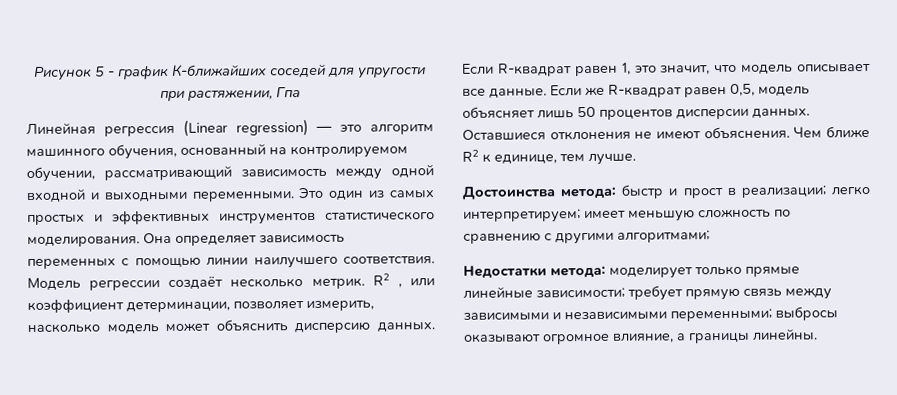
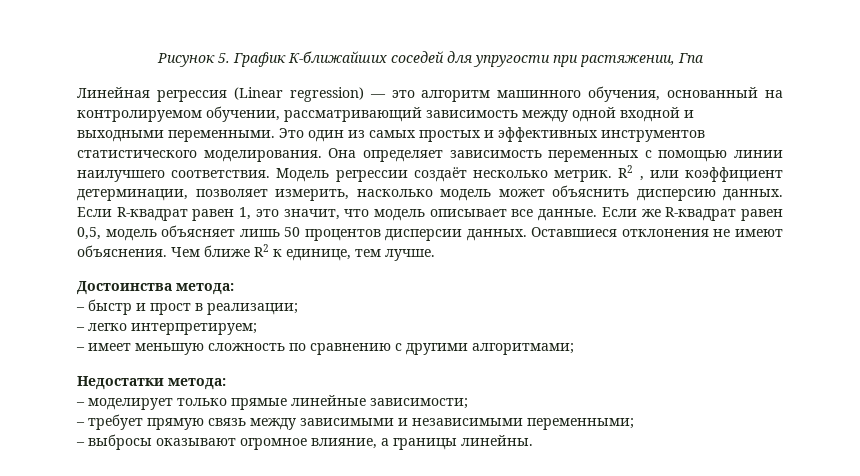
- Рисунок 5 - график К-ближайших соседей для упругости при растяжении, Гпа
+ Рисунок 5. График К-ближайших соседей для упругости при растяжении, Гпа
- Достоинства метода: быстр и прост в реализации; легко интерпретируем; имеет меньшую сложность по сравнению с другими алгоритмами;
+ Достоинства метода:
+ – быстр и прост в реализации;
+ – легко интерпретируем;
+ – имеет меньшую сложность по сравнению с другими алгоритмами;
- Недостатки метода: моделирует только прямые линейные зависимости; требует прямую связь между зависимыми и независимыми переменными; выбросы оказывают огромное влияние, а границы линейны.
+ Недостатки метода:
+ – моделирует только прямые линейные зависимости;
+ – требует прямую связь между зависимыми и независимыми переменными;
+ – выбросы оказывают огромное влияние, а границы линейны.

